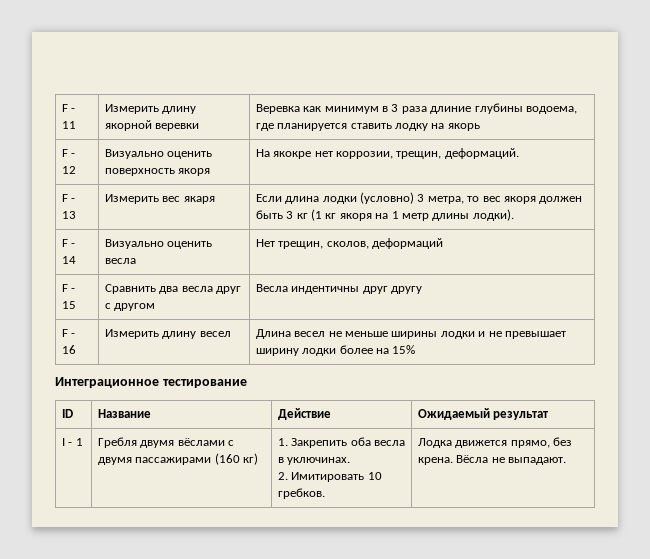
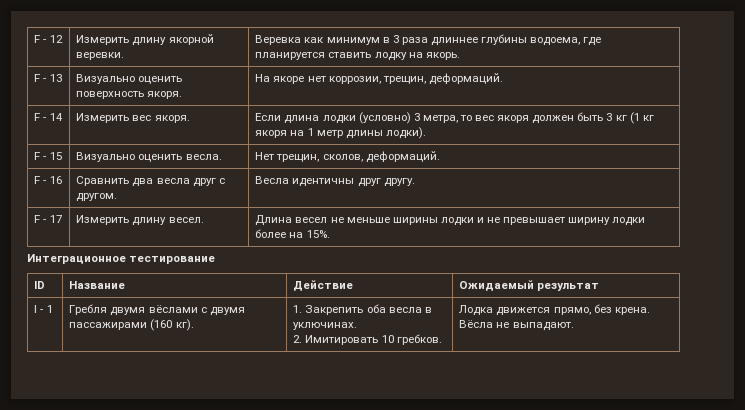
- F - 11 | Измерить длину якорной веревки | Веревка как минимум в 3 раза длиние глубины водоема, где планируется ставить лодку на якорь
- F - 12 | Визуально оценить поверхность якоря | На якокре нет коррозии, трещин, деформаций.
+ F - 12 | Измерить длину якорной веревки. | Веревка как минимум в 3 раза длиннее глубины водоема, где планируется ставить лодку на якорь.
+ F - 13 | Визуально оценить поверхность якоря. | На якоре нет коррозии, трещин, деформаций.
- F - 13 | Измерить вес якаря | Если длина лодки (условно) 3 метра, то вес якоря должен быть 3 кг (1 кг якоря на 1 метр длины лодки).
+ F - 14 | Измерить вес якоря. | Если длина лодки (условно) 3 метра, то вес якоря должен быть 3 кг (1 кг якоря на 1 метр длины лодки).
- F - 14 | Визуально оценить весла | Нет трещин, сколов, деформаций
- F - 15 | Сравнить два весла друг с другом | Весла индентичны друг другу
- F - 16 | Измерить длину весел | Длина весел не меньше ширины лодки и не превышает ширину лодки более на 15%
+ F - 15 | Визуально оценить весла. | Нет трещин, сколов, деформаций.
+ F - 16 | Сравнить два весла друг с другом. | Весла идентичны друг другу.
+ F - 17 | Измерить длину весел. | Длина весел не меньше ширины лодки и не превышает ширину лодки более на 15%.
- I - 1 | Гребля двумя вёслами c двумя пассажирами (160 кг) | 1. Закрепить оба весла в уключинах.
+ I - 1 | Гребля двумя вёслами c двумя пассажирами (160 кг). | 1. Закрепить оба весла в уключинах.

